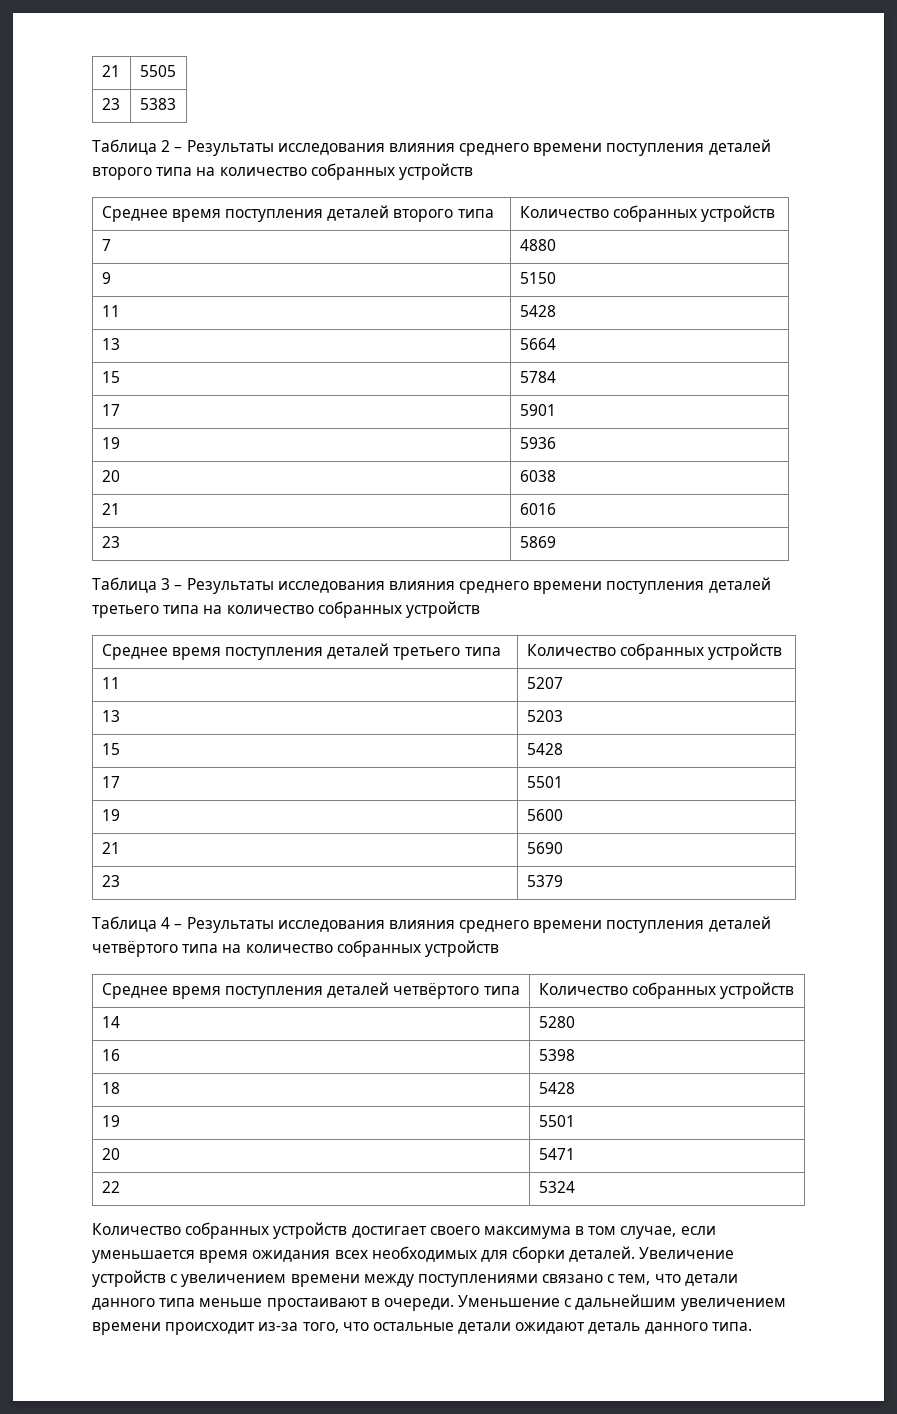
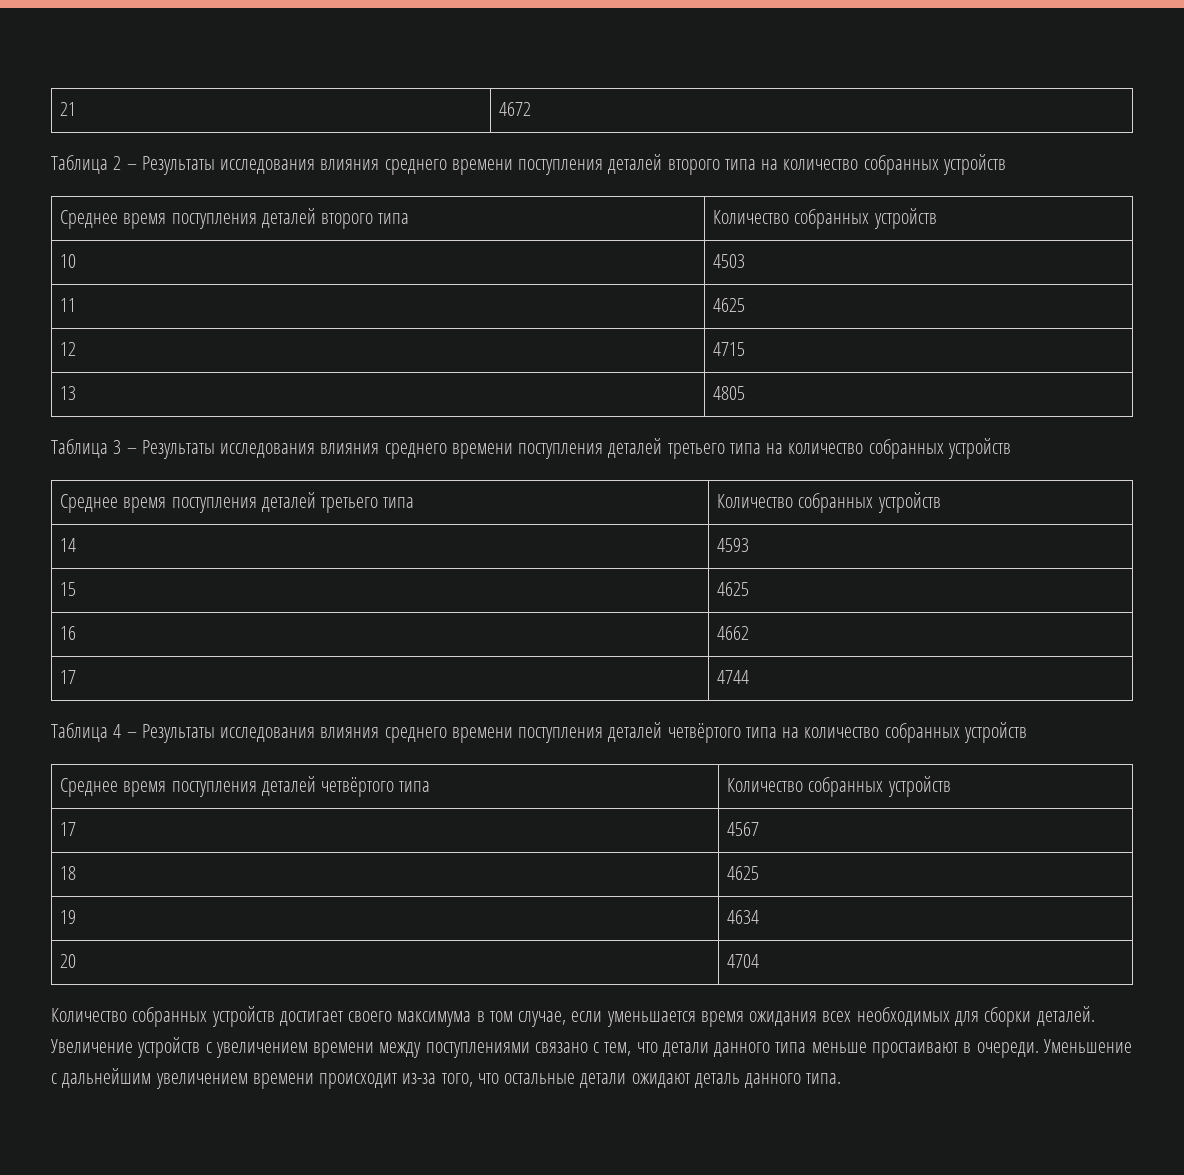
- 21 | 5505
- 23 | 5383
+ 21 | 4672
- 7 | 4880
- 9 | 5150
- 11 | 5428
- 13 | 5664
- 15 | 5784
- 17 | 5901
- 19 | 5936
- 20 | 6038
- 21 | 6016
- 23 | 5869
+ 10 | 4503
+ 11 | 4625
+ 12 | 4715
+ 13 | 4805
- 11 | 5207
- 13 | 5203
- 15 | 5428
- 17 | 5501
- 19 | 5600
- 21 | 5690
- 23 | 5379
+ 14 | 4593
+ 15 | 4625
+ 16 | 4662
+ 17 | 4744
- 14 | 5280
- 16 | 5398
+ 17 | 4567
- 18 | 5428
- 19 | 5501
- 20 | 5471
- 22 | 5324
+ 18 | 4625
+ 19 | 4634
+ 20 | 4704

